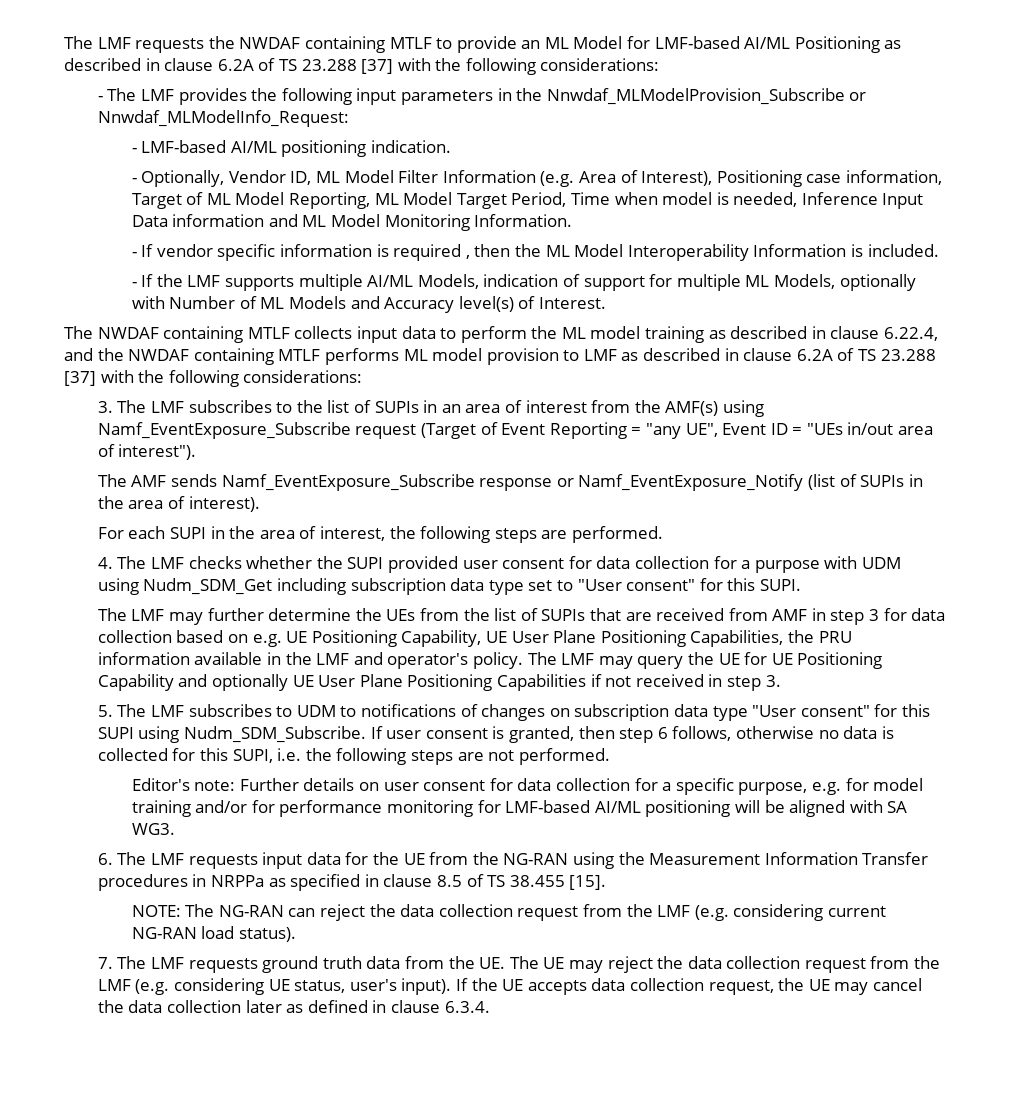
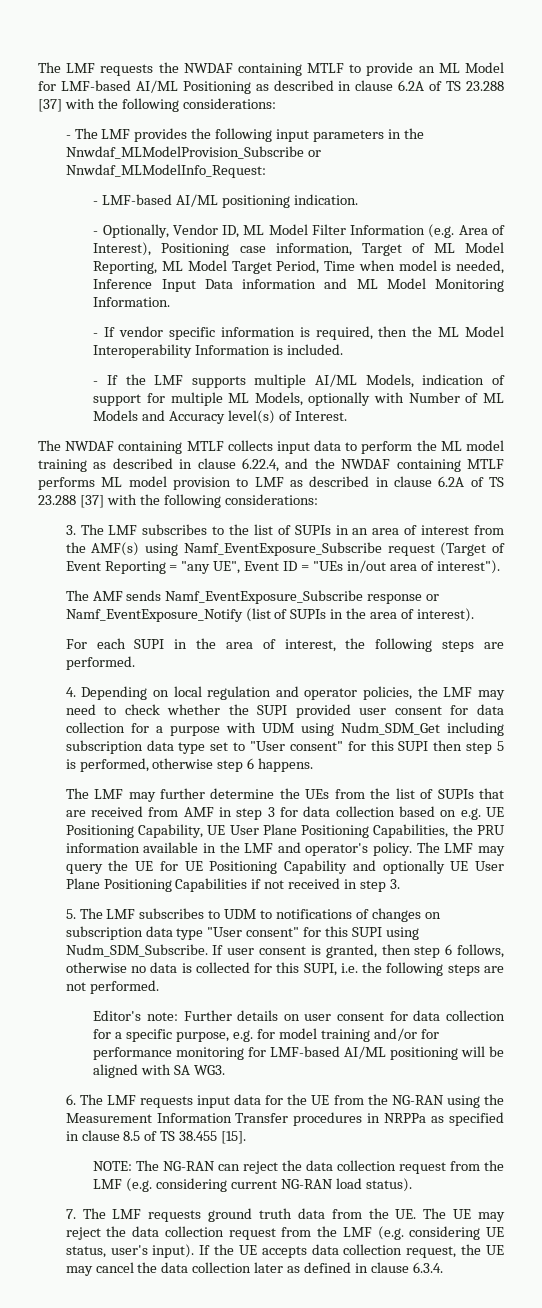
- - If vendor specific information is required , then the ML Model Interoperability Information is included.
+ - If vendor specific information is required, then the ML Model Interoperability Information is included.
- 4. The LMF checks whether the SUPI provided user consent for data collection for a purpose with UDM using Nudm_SDM_Get including subscription data type set to "User consent" for this SUPI.
+ 4. Depending on local regulation and operator policies, the LMF may need to check whether the SUPI provided user consent for data collection for a purpose with UDM using Nudm_SDM_Get including subscription data type set to "User consent" for this SUPI then step 5 is performed, otherwise step 6 happens.

